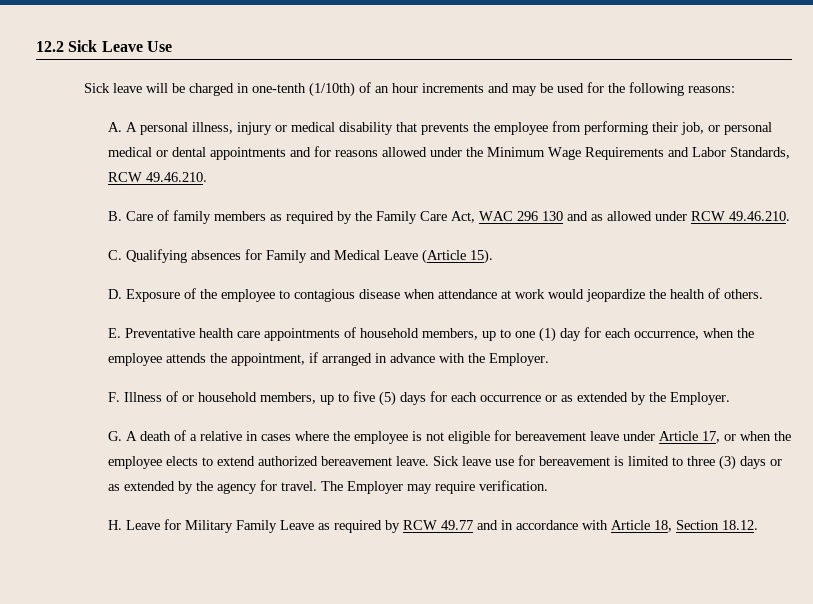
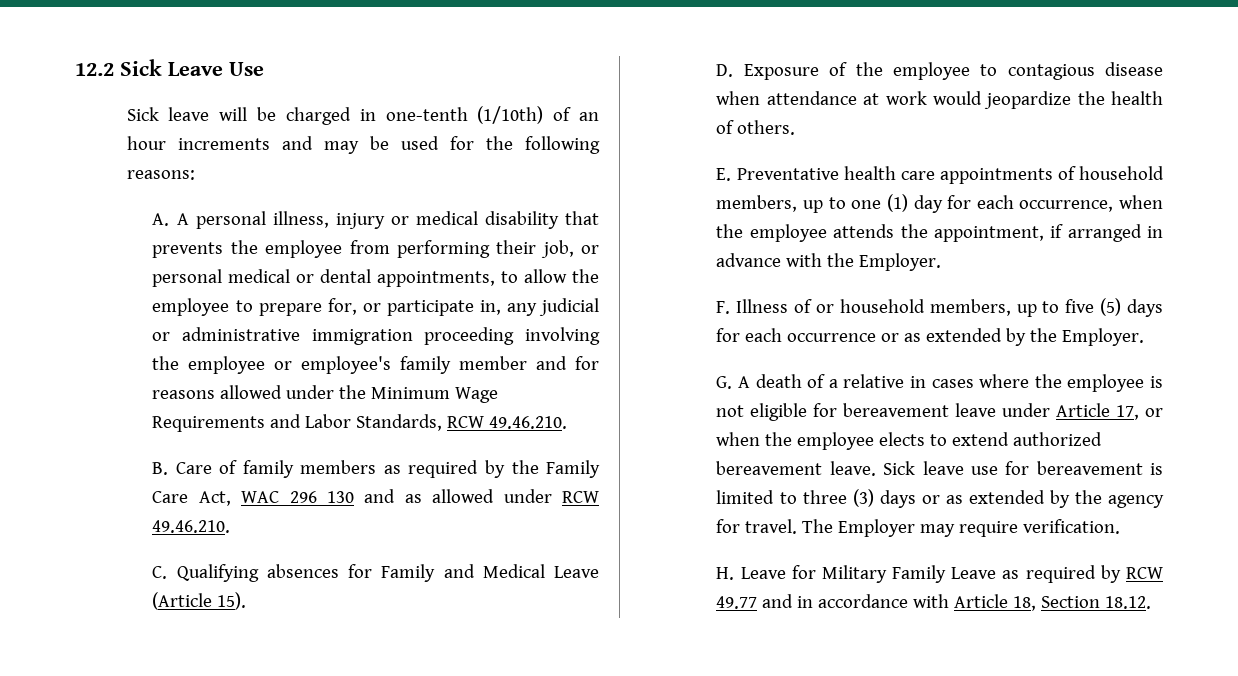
- A. A personal illness, injury or medical disability that prevents the employee from performing their job, or personal medical or dental appointments and for reasons allowed under the Minimum Wage Requirements and Labor Standards, RCW 49.46.210.
+ A. A personal illness, injury or medical disability that prevents the employee from performing their job, or personal medical or dental appointments, to allow the employee to prepare for, or participate in, any judicial or administrative immigration proceeding involving the employee or employee's family member and for reasons allowed under the Minimum Wage Requirements and Labor Standards, RCW 49.46.210.

